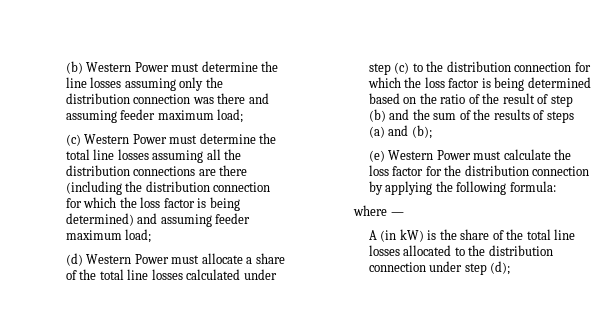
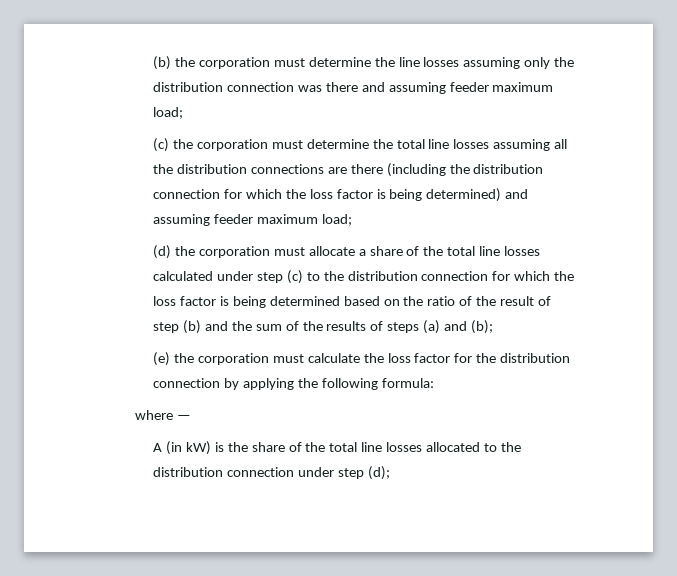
- (b) Western Power must determine the line losses assuming only the distribution connection was there and assuming feeder maximum load;
+ (b) the corporation must determine the line losses assuming only the distribution connection was there and assuming feeder maximum load;
- (c) Western Power must determine the total line losses assuming all the distribution connections are there (including the distribution connection for which the loss factor is being determined) and assuming feeder maximum load;
+ (c) the corporation must determine the total line losses assuming all the distribution connections are there (including the distribution connection for which the loss factor is being determined) and assuming feeder maximum load;
- (d) Western Power must allocate a share of the total line losses calculated under step (c) to the distribution connection for which the loss factor is being determined based on the ratio of the result of step (b) and the sum of the results of steps (a) and (b);
+ (d) the corporation must allocate a share of the total line losses calculated under step (c) to the distribution connection for which the loss factor is being determined based on the ratio of the result of step (b) and the sum of the results of steps (a) and (b);
- (e) Western Power must calculate the loss factor for the distribution connection by applying the following formula:
+ (e) the corporation must calculate the loss factor for the distribution connection by applying the following formula:

